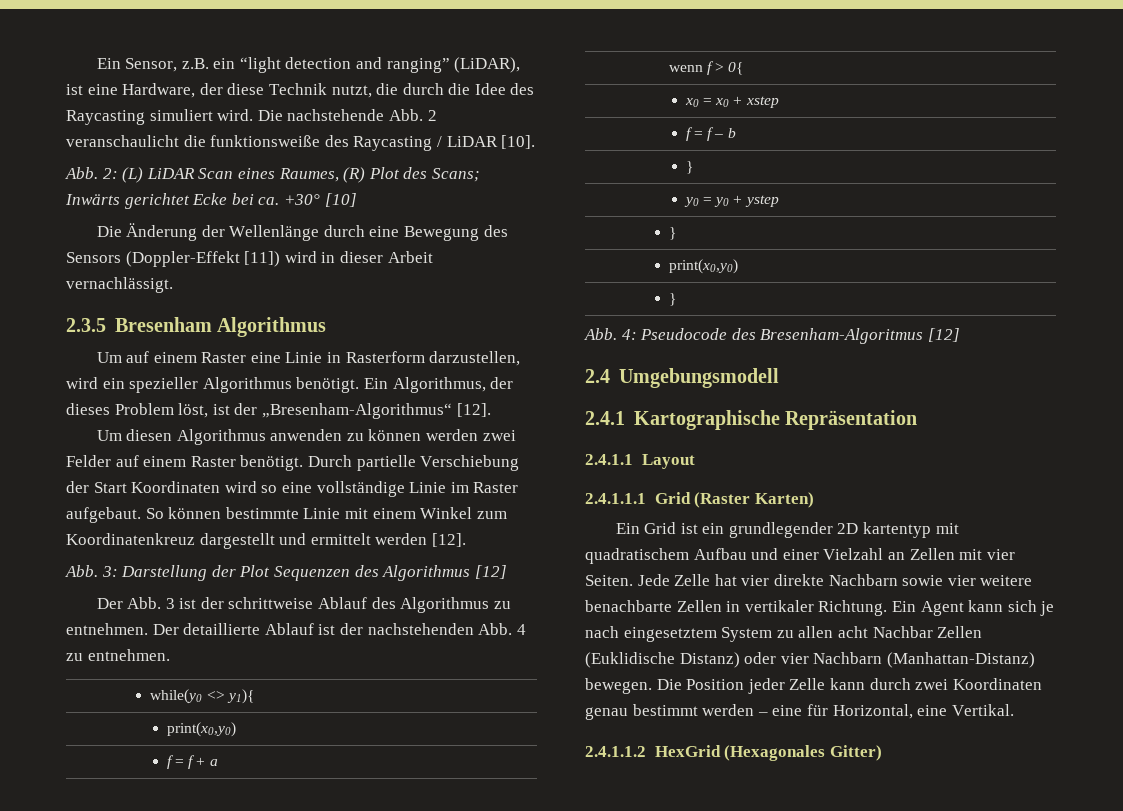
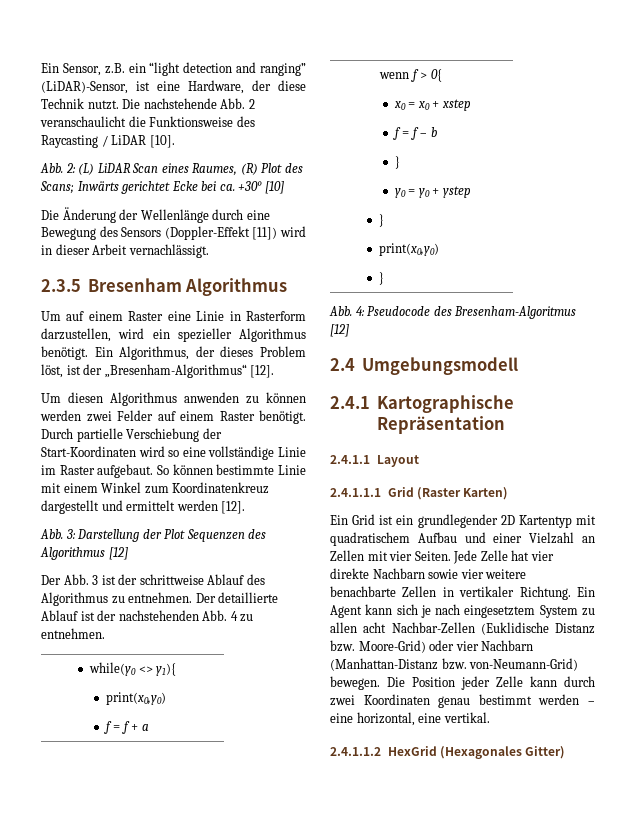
- Ein Sensor, z.B. ein “light detection and ranging” (LiDAR), ist eine Hardware, der diese Technik nutzt, die durch die Idee des Raycasting simuliert wird.
+ Ein Sensor, z.B. ein “light detection and ranging” (LiDAR)-Sensor, ist eine Hardware, der diese Technik nutzt.
- Die nachstehende Abb. 2 veranschaulicht die funktionsweiße des Raycasting / LiDAR [10].
+ Die nachstehende Abb. 2 veranschaulicht die Funktionsweise des Raycasting / LiDAR [10].
- Durch partielle Verschiebung der Start Koordinaten wird so eine vollständige Linie im Raster aufgebaut.
+ Durch partielle Verschiebung der Start-Koordinaten wird so eine vollständige Linie im Raster aufgebaut.
- Ein Grid ist ein grundlegender 2D kartentyp mit quadratischem Aufbau und einer Vielzahl an Zellen mit vier Seiten.
+ Ein Grid ist ein grundlegender 2D Kartentyp mit quadratischem Aufbau und einer Vielzahl an Zellen mit vier Seiten.
- Ein Agent kann sich je nach eingesetztem System zu allen acht Nachbar Zellen (Euklidische Distanz) oder vier Nachbarn (Manhattan-Distanz) bewegen.
+ Ein Agent kann sich je nach eingesetztem System zu allen acht Nachbar-Zellen (Euklidische Distanz bzw. Moore-Grid) oder vier Nachbarn (Manhattan-Distanz bzw. von-Neumann-Grid) bewegen.
- Die Position jeder Zelle kann durch zwei Koordinaten genau bestimmt werden – eine für Horizontal, eine Vertikal.
+ Die Position jeder Zelle kann durch zwei Koordinaten genau bestimmt werden – eine horizontal, eine vertikal.

